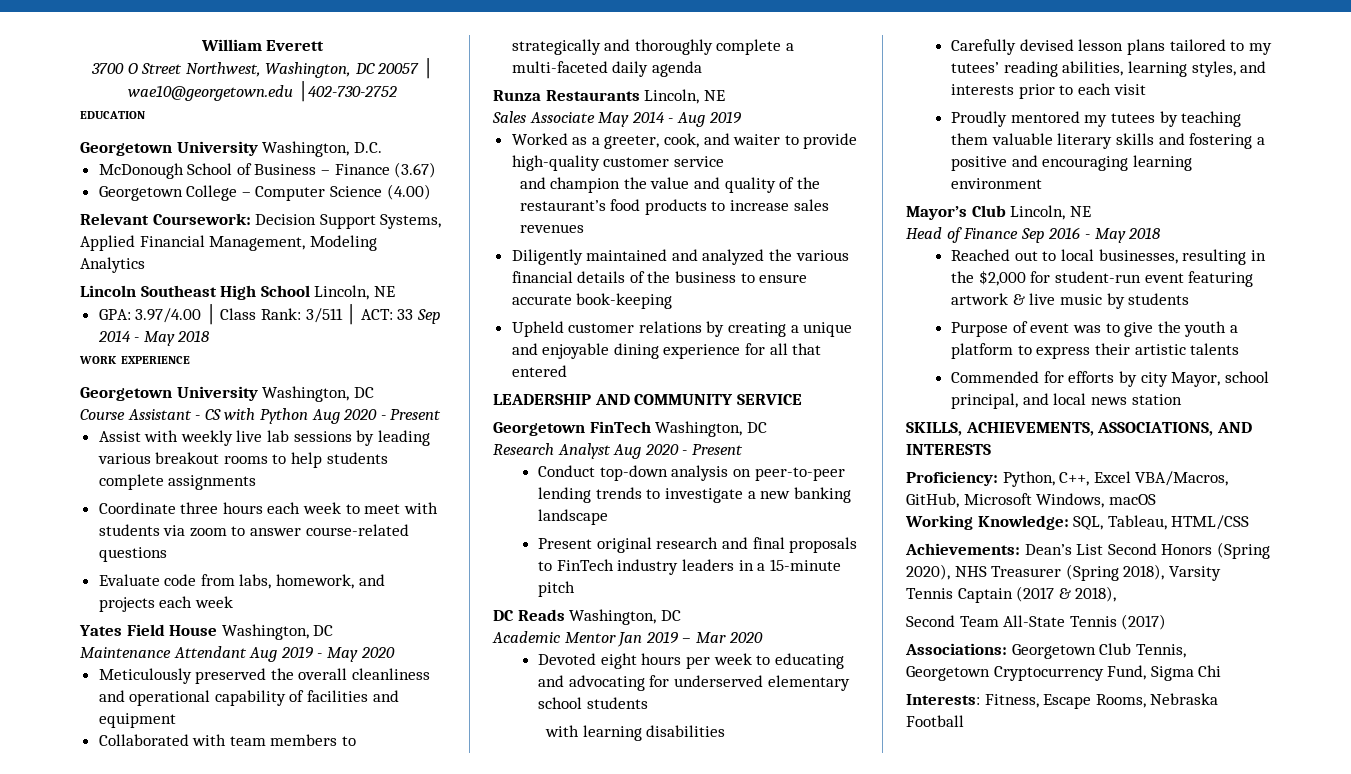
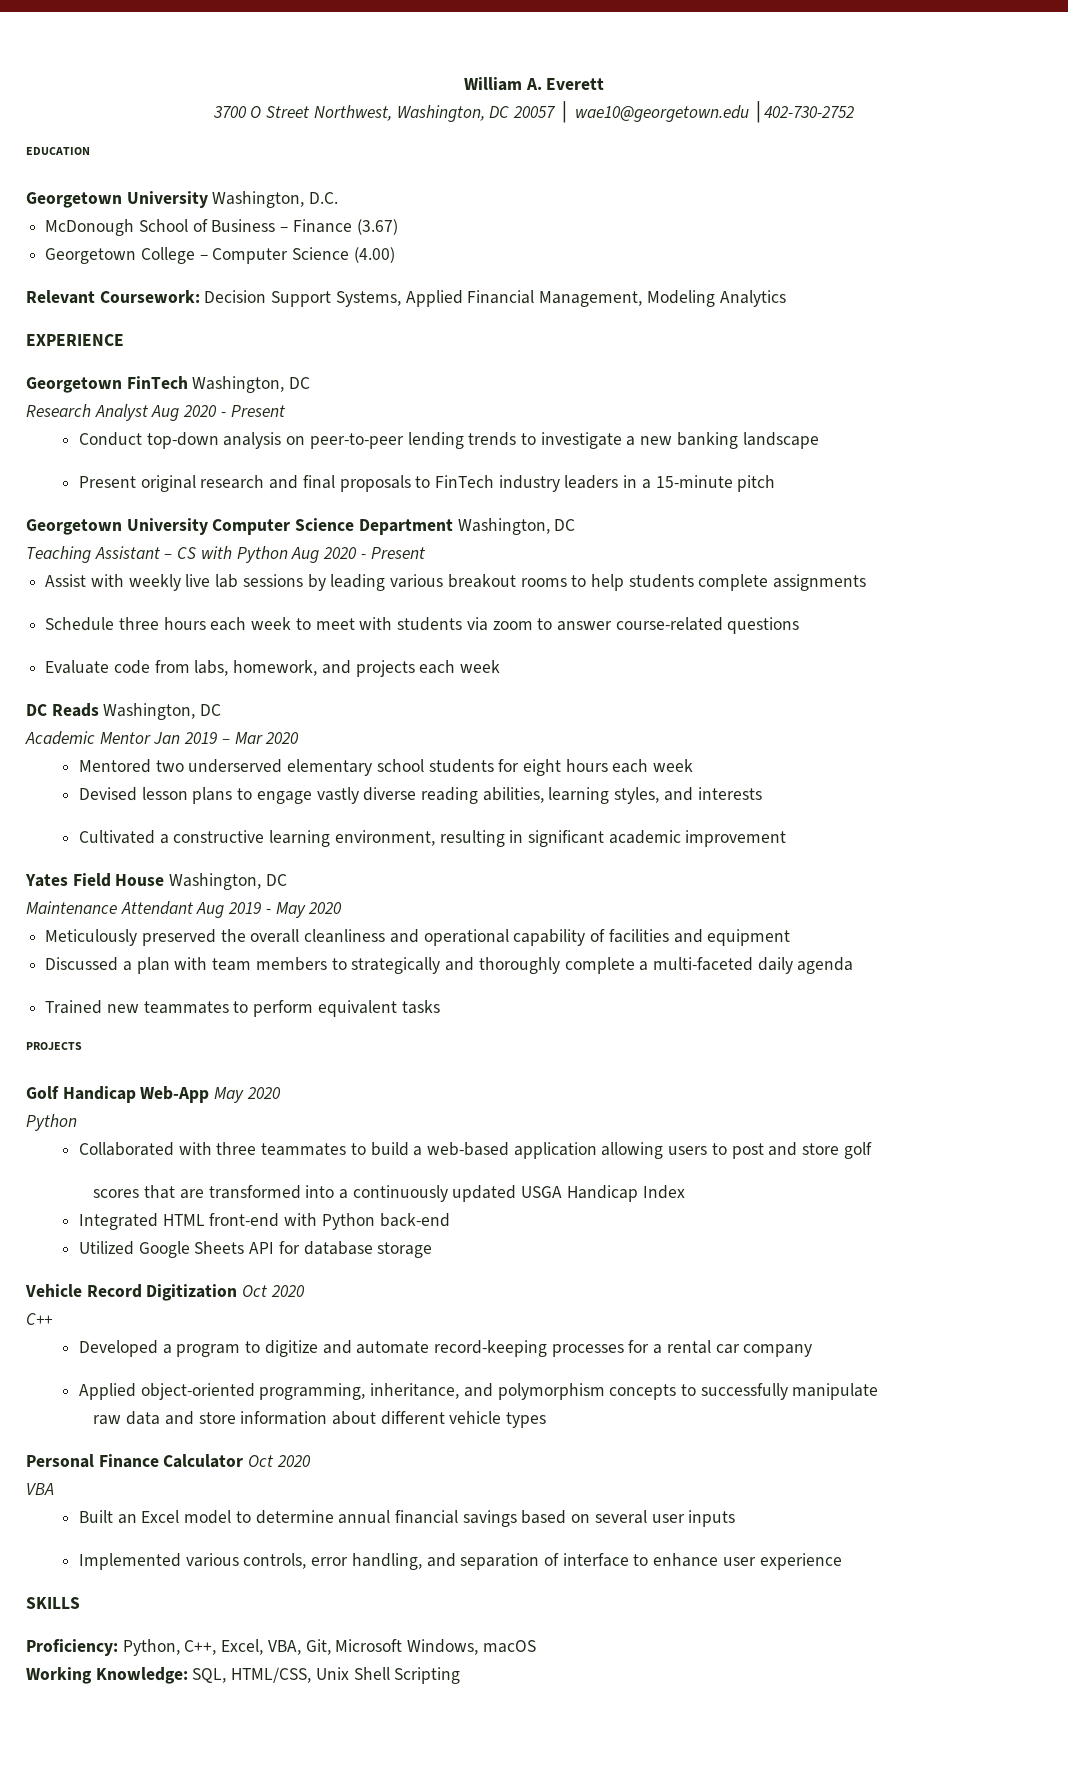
- William Everett
+ William A. Everett
- Lincoln Southeast High School Lincoln, NE
- GPA: 3.97/4.00 │ Class Rank: 3/511 │ ACT: 33 Sep 2014 - May 2018
- WORK EXPERIENCE
- Georgetown University Washington, DC
- Course Assistant - CS with Python Aug 2020 - Present
- Assist with weekly live lab sessions by leading various breakout rooms to help students complete assignments
- Coordinate three hours each week to meet with students via zoom to answer course-related questions
- Evaluate code from labs, homework, and projects each week
- Yates Field House Washington, DC
- Maintenance Attendant Aug 2019 - May 2020
- Meticulously preserved the overall cleanliness and operational capability of facilities and equipment
- Collaborated with team members to strategically and thoroughly complete a multi-faceted daily agenda
- Runza Restaurants Lincoln, NE
- Sales Associate May 2014 - Aug 2019
- Worked as a greeter, cook, and waiter to provide high-quality customer service
- and champion the value and quality of the restaurant’s food products to increase sales revenues
- Diligently maintained and analyzed the various financial details of the business to ensure accurate book-keeping
- Upheld customer relations by creating a unique and enjoyable dining experience for all that entered
- LEADERSHIP AND COMMUNITY SERVICE
+ EXPERIENCE
+ Georgetown University Computer Science Department Washington, DC
+ Teaching Assistant – CS with Python Aug 2020 - Present
+ Assist with weekly live lab sessions by leading various breakout rooms to help students complete assignments
+ Schedule three hours each week to meet with students via zoom to answer course-related questions
+ Evaluate code from labs, homework, and projects each week
- Devoted eight hours per week to educating and advocating for underserved elementary school students
- with learning disabilities
- Carefully devised lesson plans tailored to my tutees’ reading abilities, learning styles, and interests prior to each visit
- Proudly mentored my tutees by teaching them valuable literary skills and fostering a positive and encouraging learning environment
- Mayor’s Club Lincoln, NE
- Head of Finance Sep 2016 - May 2018
- Reached out to local businesses, resulting in the $2,000 for student-run event featuring artwork & live music by students
- Purpose of event was to give the youth a platform to express their artistic talents
- Commended for efforts by city Mayor, school principal, and local news station
- SKILLS, ACHIEVEMENTS, ASSOCIATIONS, AND INTERESTS
+ Mentored two underserved elementary school students for eight hours each week
+ Devised lesson plans to engage vastly diverse reading abilities, learning styles, and interests
+ Cultivated a constructive learning environment, resulting in significant academic improvement
+ Yates Field House Washington, DC
+ Maintenance Attendant Aug 2019 - May 2020
+ Meticulously preserved the overall cleanliness and operational capability of facilities and equipment
+ Discussed a plan with team members to strategically and thoroughly complete a multi-faceted daily agenda
+ Trained new teammates to perform equivalent tasks
+ PROJECTS
+ Golf Handicap Web-App May 2020
+ Python
+ Collaborated with three teammates to build a web-based application allowing users to post and store golf
+ scores that are transformed into a continuously updated USGA Handicap Index
+ Integrated HTML front-end with Python back-end
+ Utilized Google Sheets API for database storage
+ Vehicle Record Digitization Oct 2020
+ C++
+ Developed a program to digitize and automate record-keeping processes for a rental car company
+ Applied object-oriented programming, inheritance, and polymorphism concepts to successfully manipulate
+ raw data and store information about different vehicle types
+ Personal Finance Calculator Oct 2020
+ VBA
+ Built an Excel model to determine annual financial savings based on several user inputs
+ Implemented various controls, error handling, and separation of interface to enhance user experience
+ SKILLS
- Proficiency: Python, C++, Excel VBA/Macros, GitHub, Microsoft Windows, macOS
+ Proficiency: Python, C++, Excel, VBA, Git, Microsoft Windows, macOS
- Working Knowledge: SQL, Tableau, HTML/CSS
- Achievements: Dean’s List Second Honors (Spring 2020), NHS Treasurer (Spring 2018), Varsity Tennis Captain (2017 & 2018),
- Second Team All-State Tennis (2017)
- Associations: Georgetown Club Tennis, Georgetown Cryptocurrency Fund, Sigma Chi
- Interests: Fitness, Escape Rooms, Nebraska Football
+ Working Knowledge: SQL, HTML/CSS, Unix Shell Scripting

